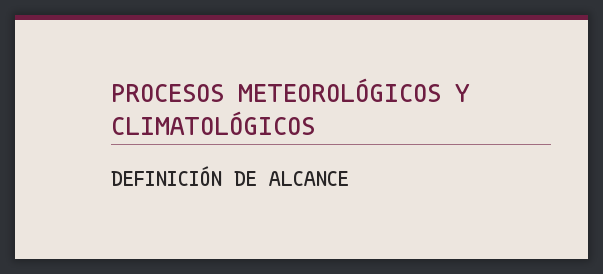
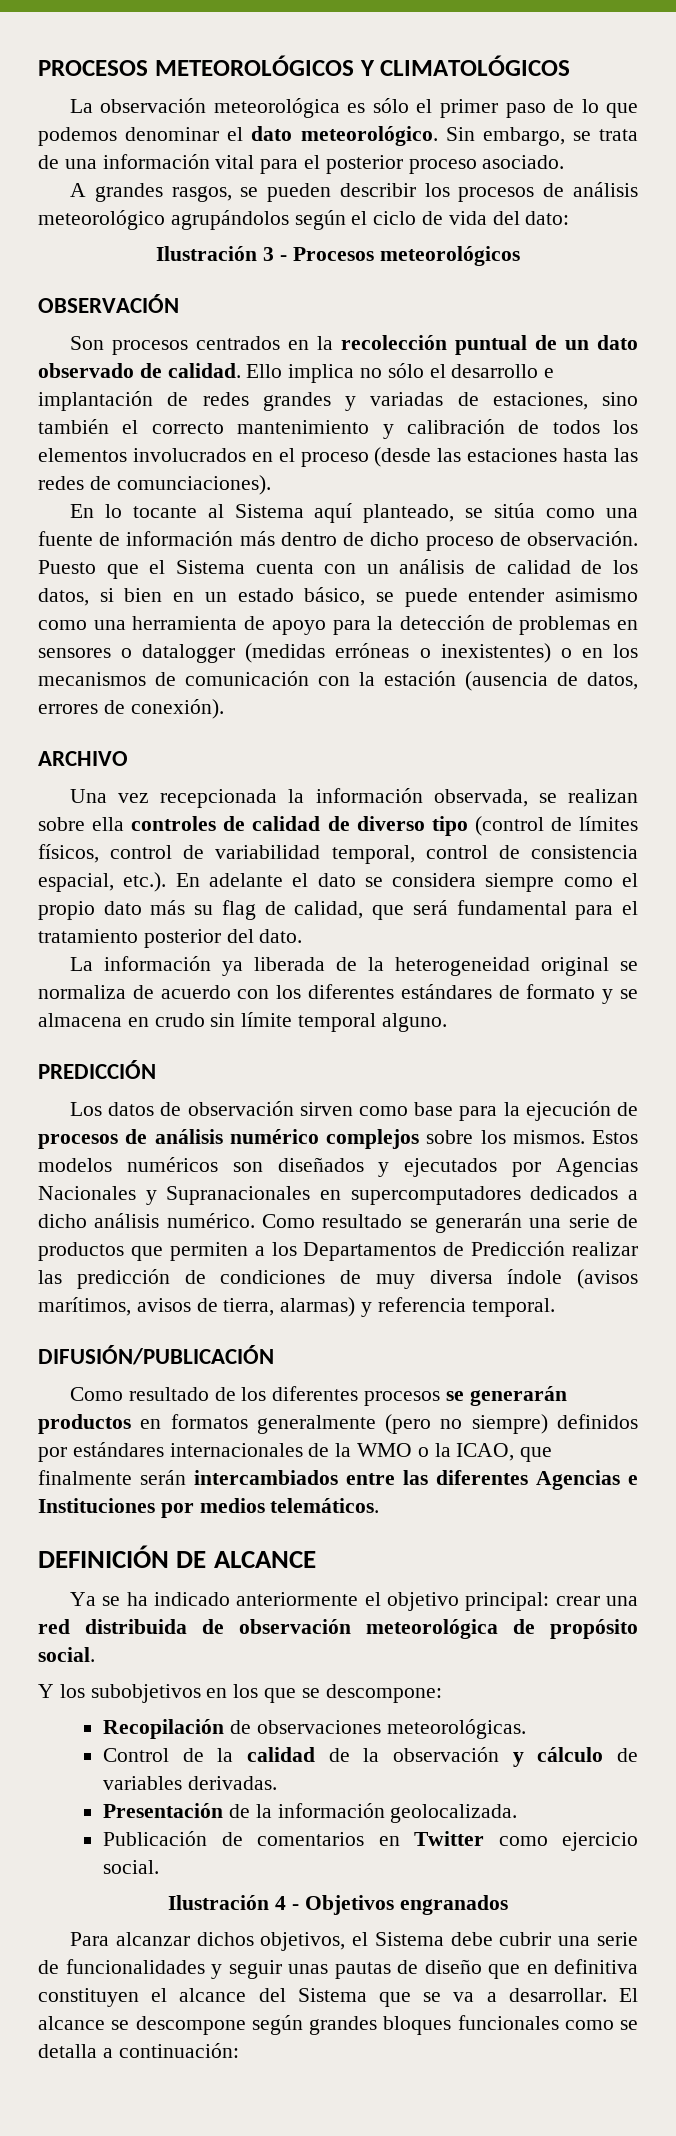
+ La observación meteorológica es sólo el primer paso de lo que podemos denominar el dato meteorológico. Sin embargo, se trata de una información vital para el posterior proceso asociado.
+ A grandes rasgos, se pueden describir los procesos de análisis meteorológico agrupándolos según el ciclo de vida del dato:
+ Ilustración 3 - Procesos meteorológicos
+ OBSERVACIÓN
+ Son procesos centrados en la recolección puntual de un dato observado de calidad. Ello implica no sólo el desarrollo e implantación de redes grandes y variadas de estaciones, sino también el correcto mantenimiento y calibración de todos los elementos involucrados en el proceso (desde las estaciones hasta las redes de comunciaciones).
+ En lo tocante al Sistema aquí planteado, se sitúa como una fuente de información más dentro de dicho proceso de observación. Puesto que el Sistema cuenta con un análisis de calidad de los datos, si bien en un estado básico, se puede entender asimismo como una herramienta de apoyo para la detección de problemas en sensores o datalogger (medidas erróneas o inexistentes) o en los mecanismos de comunicación con la estación (ausencia de datos, errores de conexión).
+ ARCHIVO
+ Una vez recepcionada la información observada, se realizan sobre ella controles de calidad de diverso tipo (control de límites físicos, control de variabilidad temporal, control de consistencia espacial, etc.). En adelante el dato se considera siempre como el propio dato más su flag de calidad, que será fundamental para el tratamiento posterior del dato.
+ La información ya liberada de la heterogeneidad original se normaliza de acuerdo con los diferentes estándares de formato y se almacena en crudo sin límite temporal alguno.
+ PREDICCIÓN
+ Los datos de observación sirven como base para la ejecución de procesos de análisis numérico complejos sobre los mismos. Estos modelos numéricos son diseñados y ejecutados por Agencias Nacionales y Supranacionales en supercomputadores dedicados a dicho análisis numérico. Como resultado se generarán una serie de productos que permiten a los Departamentos de Predicción realizar las predicción de condiciones de muy diversa índole (avisos marítimos, avisos de tierra, alarmas) y referencia temporal.
+ DIFUSIÓN/PUBLICACIÓN
+ Como resultado de los diferentes procesos se generarán productos en formatos generalmente (pero no siempre) definidos por estándares internacionales de la WMO o la ICAO, que finalmente serán intercambiados entre las diferentes Agencias e Instituciones por medios telemáticos.
  DEFINICIÓN DE ALCANCE
+ Ya se ha indicado anteriormente el objetivo principal: crear una red distribuida de observación meteorológica de propósito social.
+ Y los subobjetivos en los que se descompone:
+ Recopilación de observaciones meteorológicas.
+ Control de la calidad de la observación y cálculo de variables derivadas.
+ Presentación de la información geolocalizada.
+ Publicación de comentarios en Twitter como ejercicio social.
+ Ilustración 4 - Objetivos engranados
+ Para alcanzar dichos objetivos, el Sistema debe cubrir una serie de funcionalidades y seguir unas pautas de diseño que en definitiva constituyen el alcance del Sistema que se va a desarrollar. El alcance se descompone según grandes bloques funcionales como se detalla a continuación:

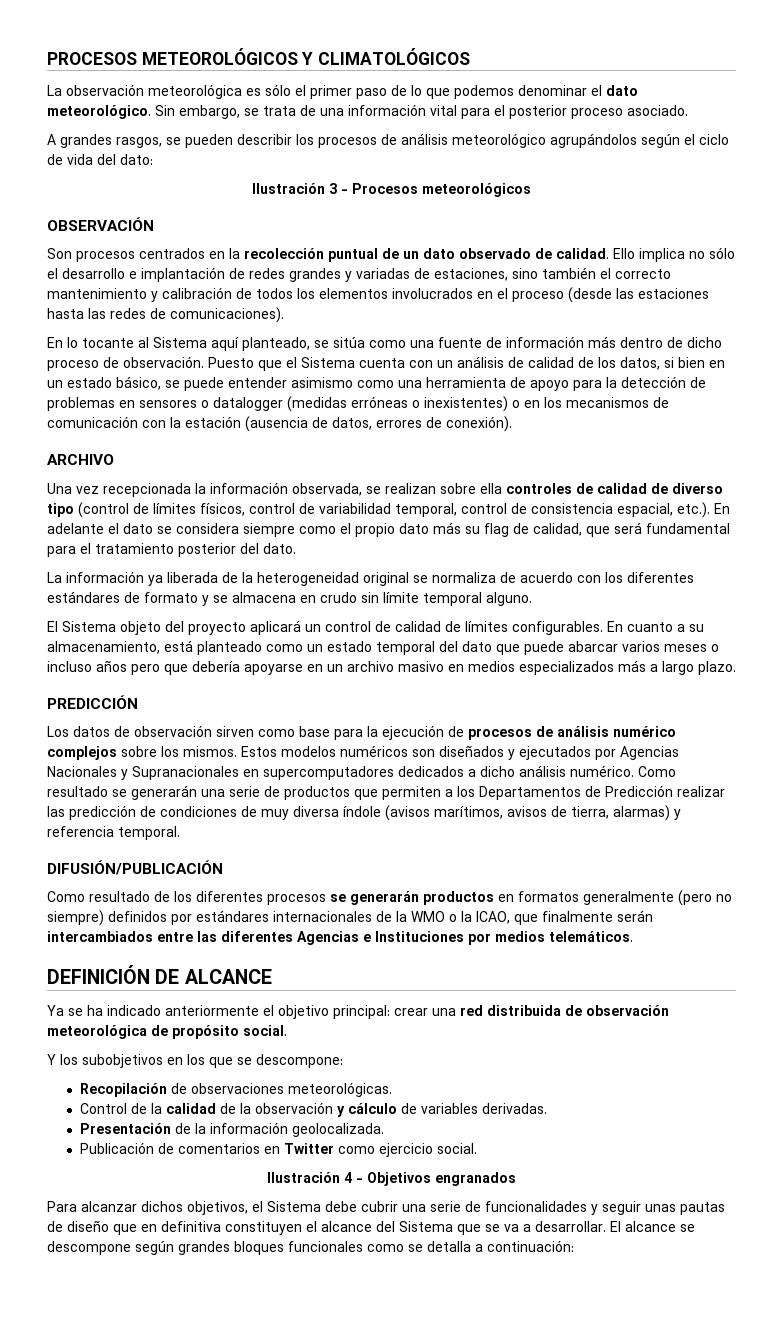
- Ello implica no sólo el desarrollo e implantación de redes grandes y variadas de estaciones, sino también el correcto mantenimiento y calibración de todos los elementos involucrados en el proceso (desde las estaciones hasta las redes de comunciaciones).
+ Ello implica no sólo el desarrollo e implantación de redes grandes y variadas de estaciones, sino también el correcto mantenimiento y calibración de todos los elementos involucrados en el proceso (desde las estaciones hasta las redes de comunicaciones).
+ El Sistema objeto del proyecto aplicará un control de calidad de límites configurables. En cuanto a su almacenamiento, está planteado como un estado temporal del dato que puede abarcar varios meses o incluso años pero que debería apoyarse en un archivo masivo en medios especializados más a largo plazo.

